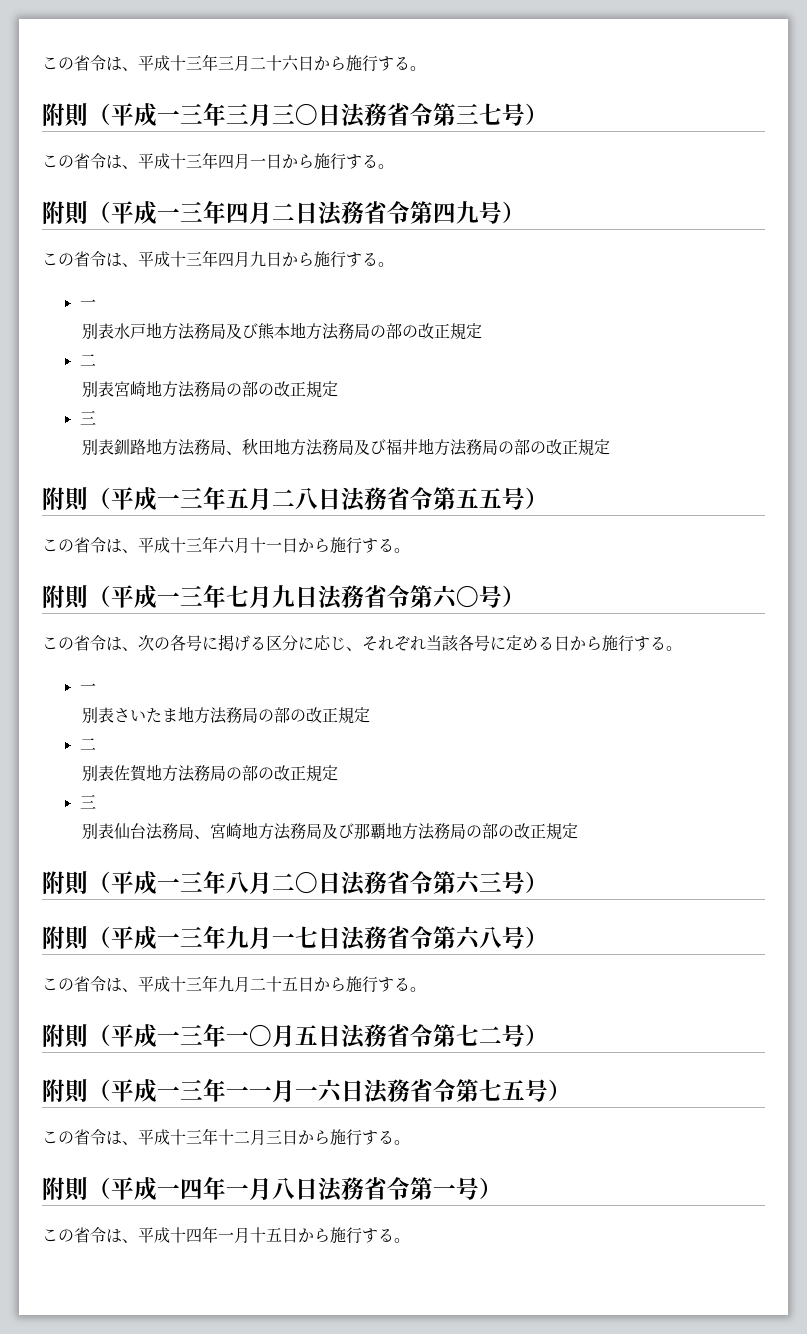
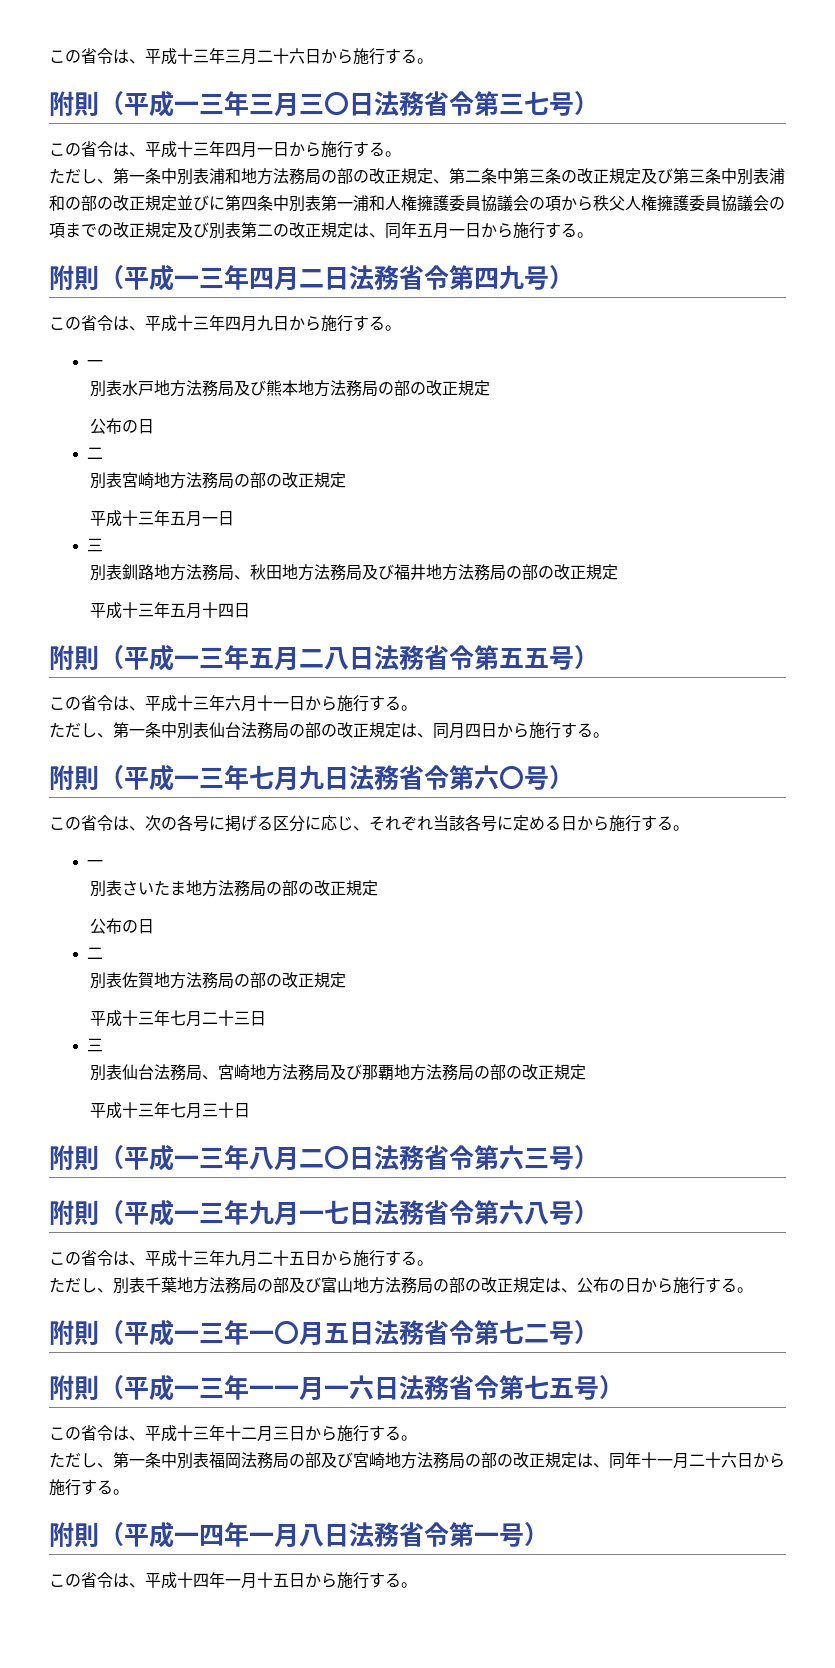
+ ただし、第一条中別表浦和地方法務局の部の改正規定、第二条中第三条の改正規定及び第三条中別表浦和の部の改正規定並びに第四条中別表第一浦和人権擁護委員協議会の項から秩父人権擁護委員協議会の項までの改正規定及び別表第二の改正規定は、同年五月一日から施行する。
  別表水戸地方法務局及び熊本地方法務局の部の改正規定
+ 公布の日
+ 平成十三年五月一日
+ 平成十三年五月十四日
+ ただし、第一条中別表仙台法務局の部の改正規定は、同月四日から施行する。
  別表さいたま地方法務局の部の改正規定
+ 公布の日
+ 平成十三年七月二十三日
+ 平成十三年七月三十日
+ ただし、別表千葉地方法務局の部及び富山地方法務局の部の改正規定は、公布の日から施行する。
+ ただし、第一条中別表福岡法務局の部及び宮崎地方法務局の部の改正規定は、同年十一月二十六日から施行する。

